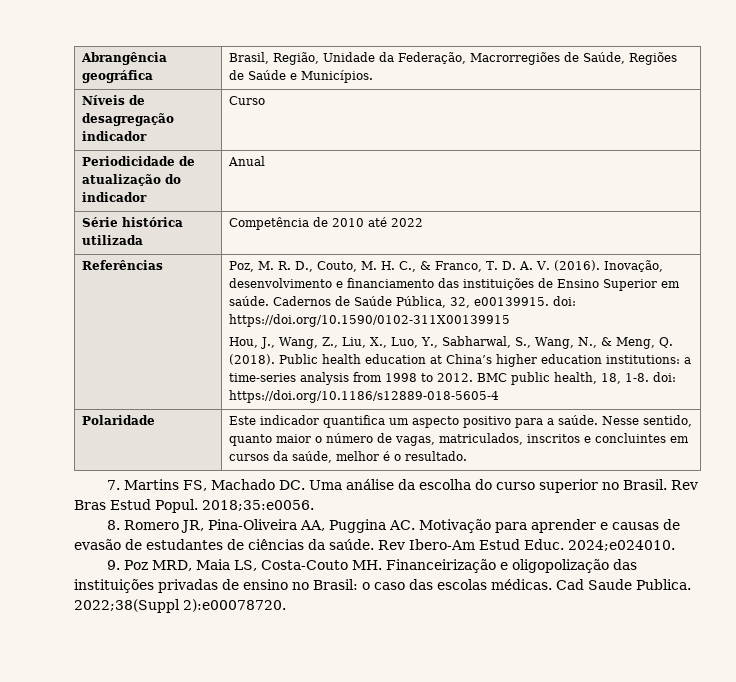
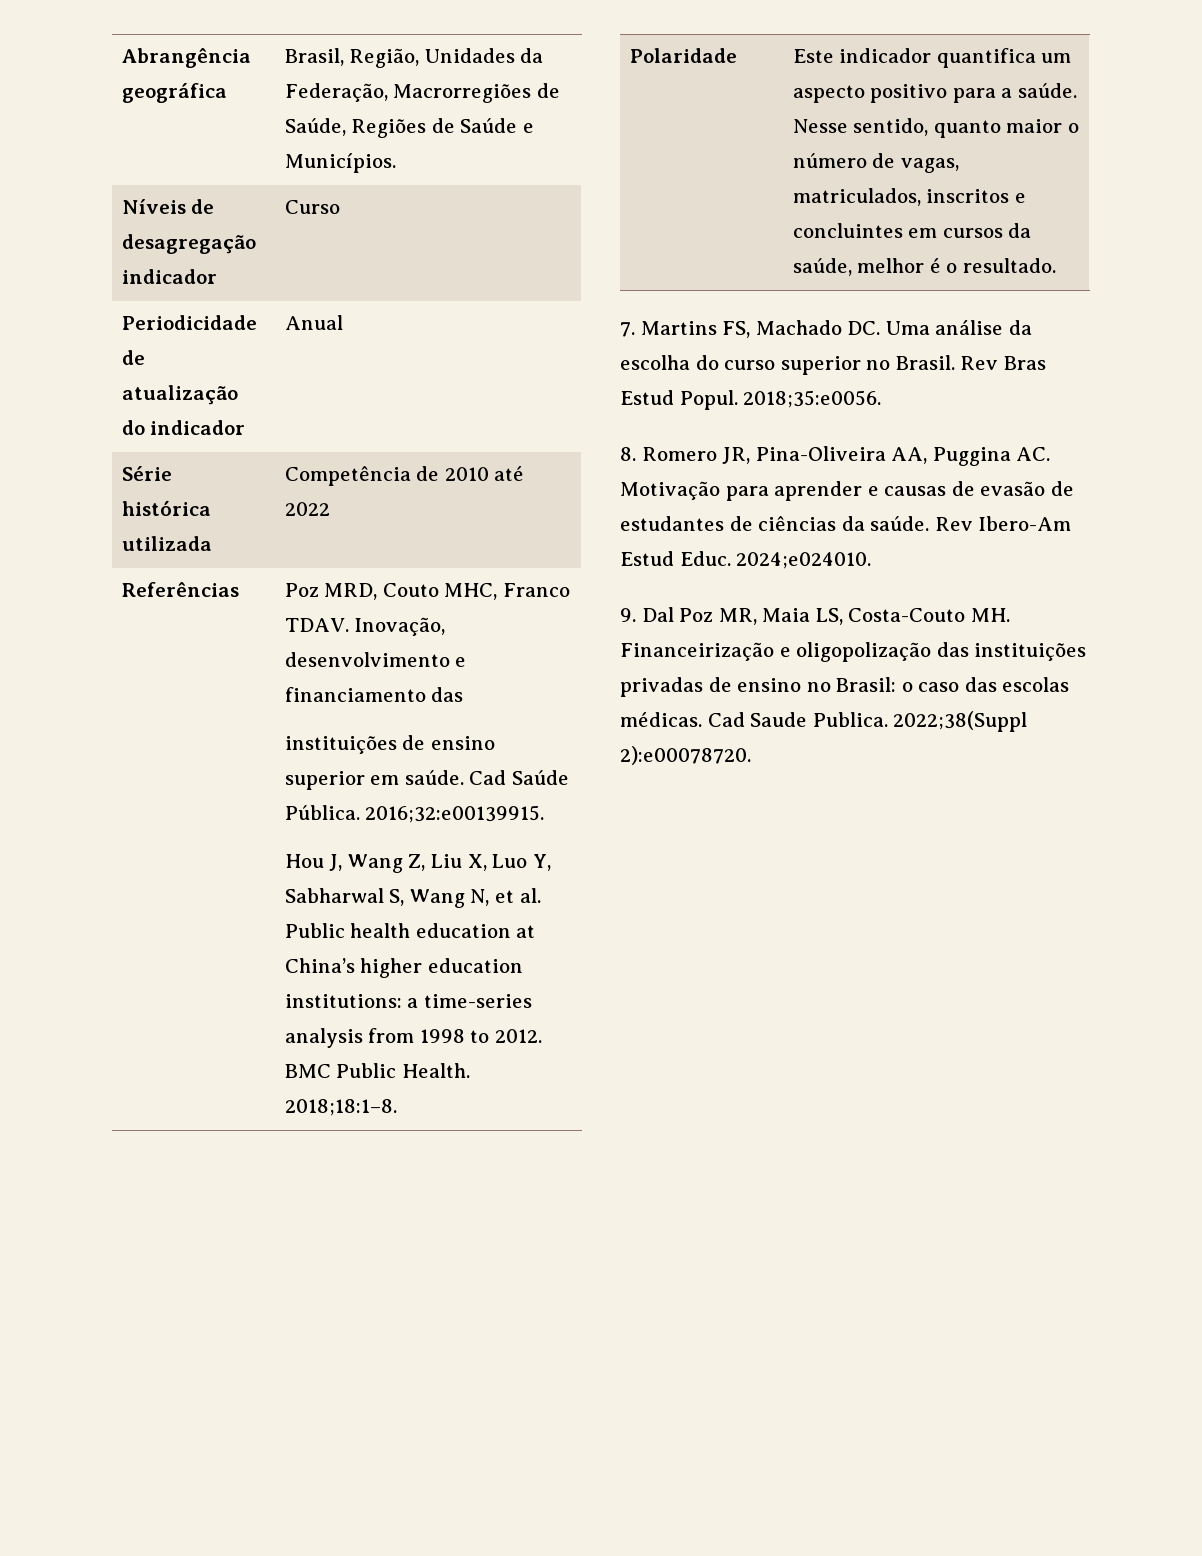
- Abrangência geográfica | Brasil, Região, Unidade da Federação, Macrorregiões de Saúde, Regiões de Saúde e Municípios.
+ Abrangência geográfica | Brasil, Região, Unidades da Federação, Macrorregiões de Saúde, Regiões de Saúde e Municípios.
- Poz, M. R. D., Couto, M. H. C., & Franco, T. D. A. V. (2016).
+ Poz MRD, Couto MHC, Franco TDAV.
- Inovação, desenvolvimento e financiamento das instituições de Ensino Superior em saúde. Cadernos de Saúde Pública, 32, e00139915. doi: https://doi.org/10.1590/0102-311X00139915
- Hou, J., Wang, Z., Liu, X., Luo, Y., Sabharwal, S., Wang, N., & Meng, Q. (2018). Public health education at China’s higher education institutions: a time-series analysis from 1998 to 2012.
+ Inovação, desenvolvimento e financiamento das
+ instituições de ensino superior em saúde. Cad Saúde Pública. 2016;32:e00139915.
+ Hou J, Wang Z, Liu X, Luo Y, Sabharwal S, Wang N, et al. Public health education at China’s higher education institutions: a time-series analysis from 1998 to 2012.
- BMC public health, 18, 1-8. doi: https://doi.org/10.1186/s12889-018-5605-4
+ BMC Public Health. 2018;18:1–8.
- 9. Poz MRD, Maia LS, Costa-Couto MH. Financeirização e oligopolização das instituições privadas de ensino no Brasil: o caso das escolas médicas.
+ 9. Dal Poz MR, Maia LS, Costa-Couto MH. Financeirização e oligopolização das instituições privadas de ensino no Brasil: o caso das escolas médicas.

